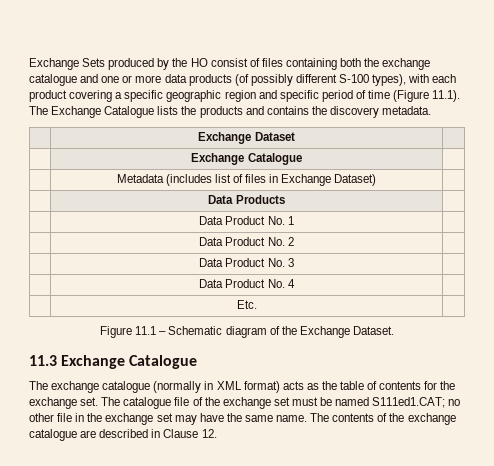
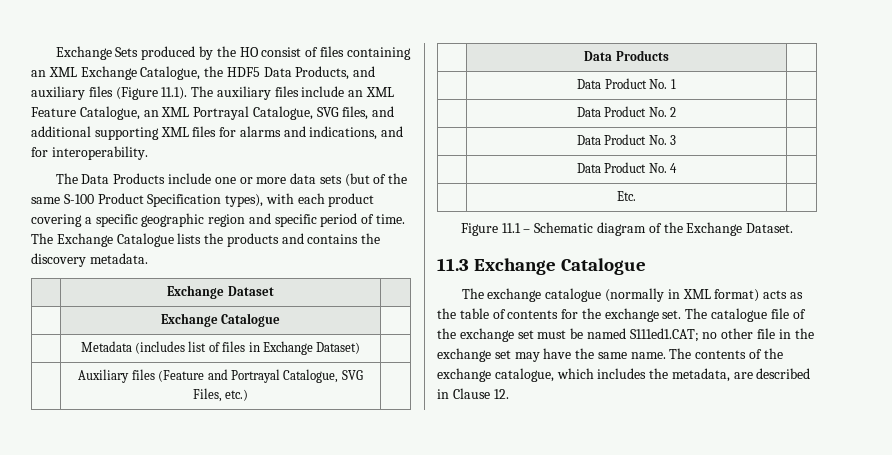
- Exchange Sets produced by the HO consist of files containing both the exchange catalogue and one or more data products (of possibly different S-100 types), with each product covering a specific geographic region and specific period of time (Figure 11.1). The Exchange Catalogue lists the products and contains the discovery metadata.
+ Exchange Sets produced by the HO consist of files containing an XML Exchange Catalogue, the HDF5 Data Products, and auxiliary files (Figure 11.1). The auxiliary files include an XML Feature Catalogue, an XML Portrayal Catalogue, SVG files, and additional supporting XML files for alarms and indications, and for interoperability.
+ The Data Products include one or more data sets (but of the same S-100 Product Specification types), with each product covering a specific geographic region and specific period of time. The Exchange Catalogue lists the products and contains the discovery metadata.
+ | Auxiliary files (Feature and Portrayal Catalogue, SVG Files, etc.) |
- The contents of the exchange catalogue are described in Clause 12.
+ The contents of the exchange catalogue, which includes the metadata, are described in Clause 12.

